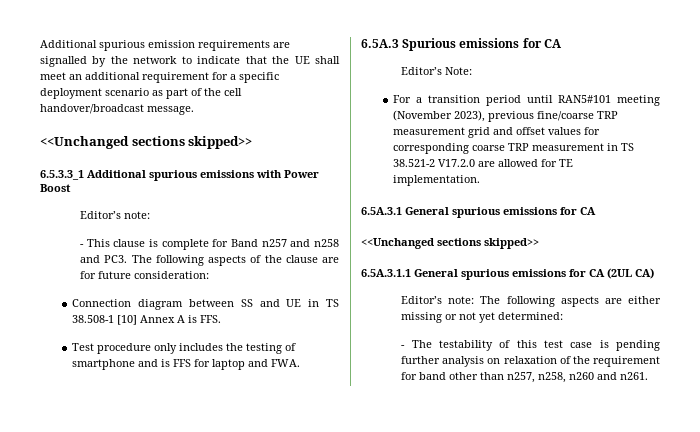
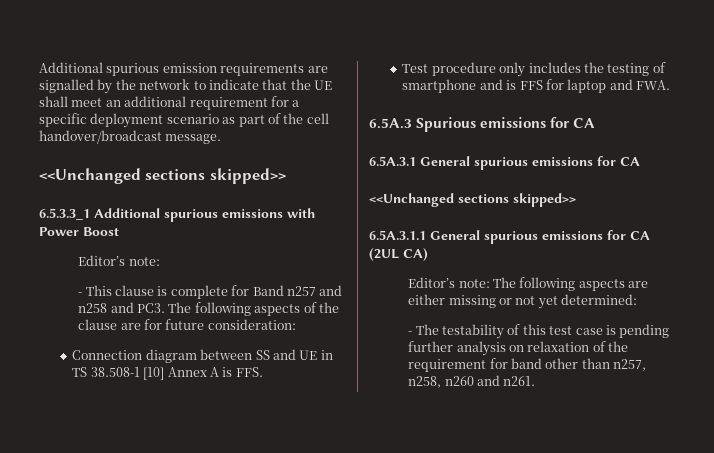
- Editor’s Note:
- For a transition period until RAN5#101 meeting (November 2023), previous fine/coarse TRP measurement grid and offset values for corresponding coarse TRP measurement in TS 38.521-2 V17.2.0 are allowed for TE implementation.

